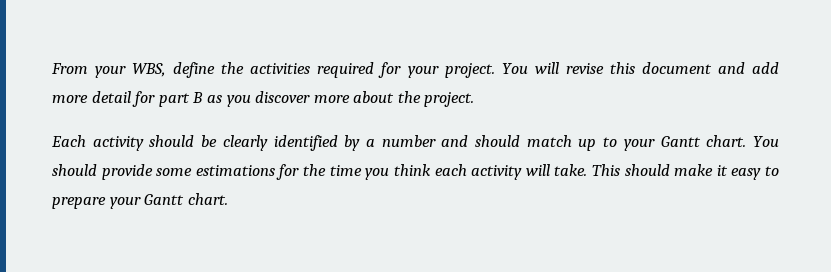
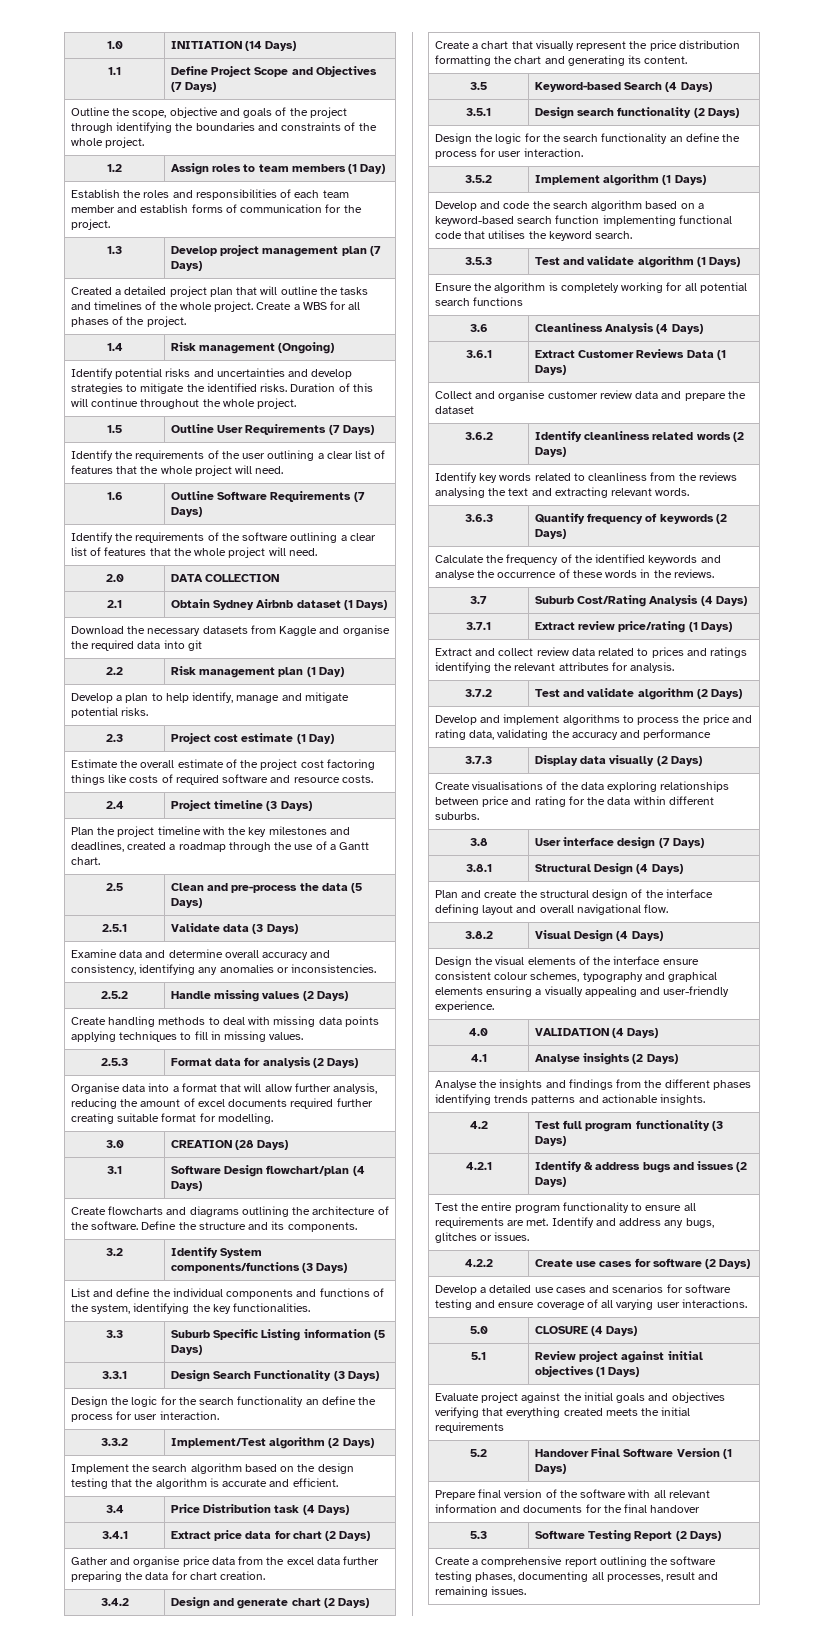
- From your WBS, define the activities required for your project. You will revise this document and add more detail for part B as you discover more about the project.
- Each activity should be clearly identified by a number and should match up to your Gantt chart. You should provide some estimations for the time you think each activity will take. This should make it easy to prepare your Gantt chart.
+ 1.0 | INITIATION (14 Days)
+ 1.1 | Define Project Scope and Objectives (7 Days)
+ Outline the scope, objective and goals of the project through identifying the boundaries and constraints of the whole project.
+ 1.2 | Assign roles to team members (1 Day)
+ Establish the roles and responsibilities of each team member and establish forms of communication for the project.
+ 1.3 | Develop project management plan (7 Days)
+ Created a detailed project plan that will outline the tasks and timelines of the whole project. Create a WBS for all phases of the project.
+ 1.4 | Risk management (Ongoing)
+ Identify potential risks and uncertainties and develop strategies to mitigate the identified risks. Duration of this will continue throughout the whole project.
+ 1.5 | Outline User Requirements (7 Days)
+ Identify the requirements of the user outlining a clear list of features that the whole project will need.
+ 1.6 | Outline Software Requirements (7 Days)
+ Identify the requirements of the software outlining a clear list of features that the whole project will need.
+ 2.0 | DATA COLLECTION
+ 2.1 | Obtain Sydney Airbnb dataset (1 Days)
+ Download the necessary datasets from Kaggle and organise the required data into git
+ 2.2 | Risk management plan (1 Day)
+ Develop a plan to help identify, manage and mitigate potential risks.
+ 2.3 | Project cost estimate (1 Day)
+ Estimate the overall estimate of the project cost factoring things like costs of required software and resource costs.
+ 2.4 | Project timeline (3 Days)
+ Plan the project timeline with the key milestones and deadlines, created a roadmap through the use of a Gantt chart.
+ 2.5 | Clean and pre-process the data (5 Days)
+ 2.5.1 | Validate data (3 Days)
+ Examine data and determine overall accuracy and consistency, identifying any anomalies or inconsistencies.
+ 2.5.2 | Handle missing values (2 Days)
+ Create handling methods to deal with missing data points applying techniques to fill in missing values.
+ 2.5.3 | Format data for analysis (2 Days)
+ Organise data into a format that will allow further analysis, reducing the amount of excel documents required further creating suitable format for modelling.
+ 3.0 | CREATION (28 Days)
+ 3.1 | Software Design flowchart/plan (4 Days)
+ Create flowcharts and diagrams outlining the architecture of the software. Define the structure and its components.
+ 3.2 | Identify System components/functions (3 Days)
+ List and define the individual components and functions of the system, identifying the key functionalities.
+ 3.3 | Suburb Specific Listing information (5 Days)
+ 3.3.1 | Design Search Functionality (3 Days)
+ Design the logic for the search functionality an define the process for user interaction.
+ 3.3.2 | Implement/Test algorithm (2 Days)
+ Implement the search algorithm based on the design testing that the algorithm is accurate and efficient.
+ 3.4 | Price Distribution task (4 Days)
+ 3.4.1 | Extract price data for chart (2 Days)
+ Gather and organise price data from the excel data further preparing the data for chart creation.
+ 3.4.2 | Design and generate chart (2 Days)
+ Create a chart that visually represent the price distribution formatting the chart and generating its content.
+ 3.5 | Keyword-based Search (4 Days)
+ 3.5.1 | Design search functionality (2 Days)
+ Design the logic for the search functionality an define the process for user interaction.
+ 3.5.2 | Implement algorithm (1 Days)
+ Develop and code the search algorithm based on a keyword-based search function implementing functional code that utilises the keyword search.
+ 3.5.3 | Test and validate algorithm (1 Days)
+ Ensure the algorithm is completely working for all potential search functions
+ 3.6 | Cleanliness Analysis (4 Days)
+ 3.6.1 | Extract Customer Reviews Data (1 Days)
+ Collect and organise customer review data and prepare the dataset
+ 3.6.2 | Identify cleanliness related words (2 Days)
+ Identify key words related to cleanliness from the reviews analysing the text and extracting relevant words.
+ 3.6.3 | Quantify frequency of keywords (2 Days)
+ Calculate the frequency of the identified keywords and analyse the occurrence of these words in the reviews.
+ 3.7 | Suburb Cost/Rating Analysis (4 Days)
+ 3.7.1 | Extract review price/rating (1 Days)
+ Extract and collect review data related to prices and ratings identifying the relevant attributes for analysis.
+ 3.7.2 | Test and validate algorithm (2 Days)
+ Develop and implement algorithms to process the price and rating data, validating the accuracy and performance
+ 3.7.3 | Display data visually (2 Days)
+ Create visualisations of the data exploring relationships between price and rating for the data within different suburbs.
+ 3.8 | User interface design (7 Days)
+ 3.8.1 | Structural Design (4 Days)
+ Plan and create the structural design of the interface defining layout and overall navigational flow.
+ 3.8.2 | Visual Design (4 Days)
+ Design the visual elements of the interface ensure consistent colour schemes, typography and graphical elements ensuring a visually appealing and user-friendly experience.
+ 4.0 | VALIDATION (4 Days)
+ 4.1 | Analyse insights (2 Days)
+ Analyse the insights and findings from the different phases identifying trends patterns and actionable insights.
+ 4.2 | Test full program functionality (3 Days)
+ 4.2.1 | Identify & address bugs and issues (2 Days)
+ Test the entire program functionality to ensure all requirements are met. Identify and address any bugs, glitches or issues.
+ 4.2.2 | Create use cases for software (2 Days)
+ Develop a detailed use cases and scenarios for software testing and ensure coverage of all varying user interactions.
+ 5.0 | CLOSURE (4 Days)
+ 5.1 | Review project against initial objectives (1 Days)
+ Evaluate project against the initial goals and objectives verifying that everything created meets the initial requirements
+ 5.2 | Handover Final Software Version (1 Days)
+ Prepare final version of the software with all relevant information and documents for the final handover
+ 5.3 | Software Testing Report (2 Days)
+ Create a comprehensive report outlining the software testing phases, documenting all processes, result and remaining issues.

